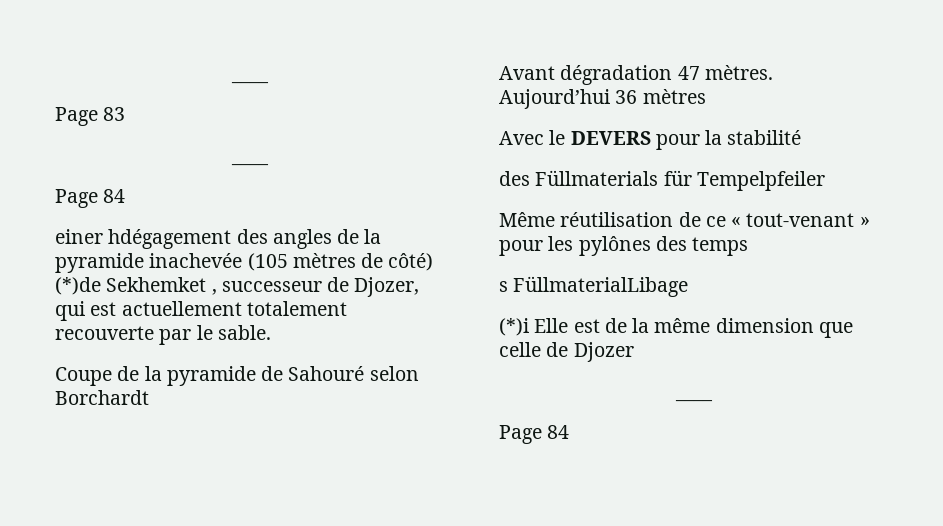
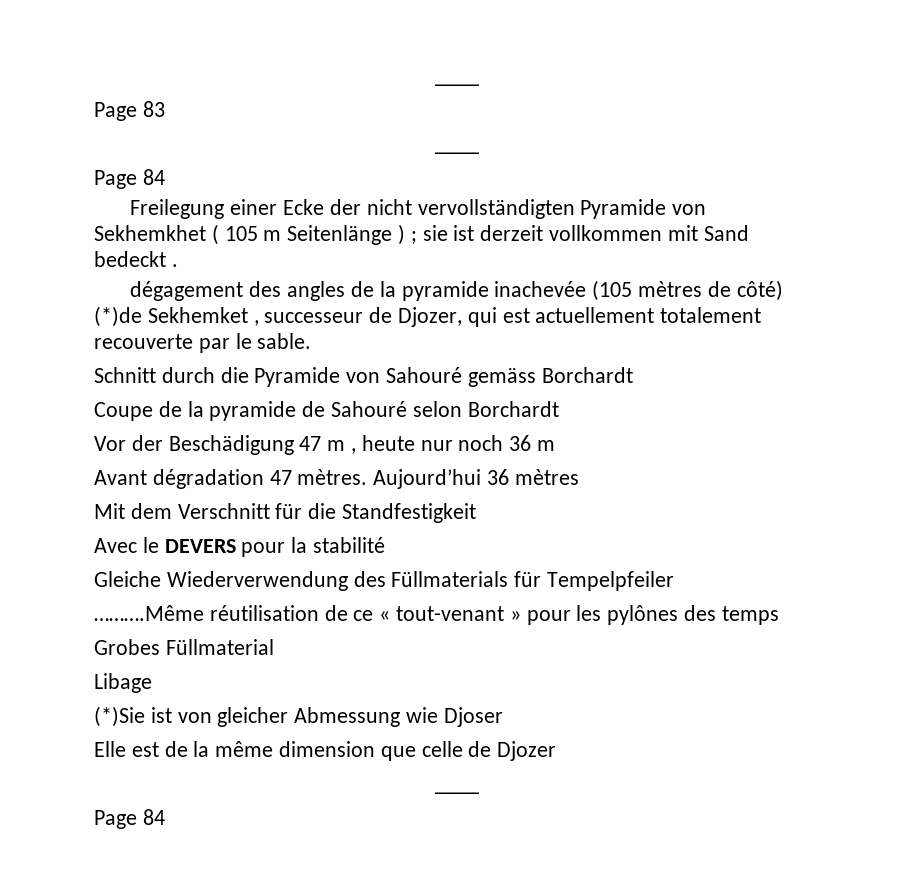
- einer hdégagement des angles de la pyramide inachevée (105 mètres de côté) (*)de Sekhemket , successeur de Djozer, qui est actuellement totalement recouverte par le sable.
+ Freilegung einer Ecke der nicht vervollständigten Pyramide von Sekhemkhet ( 105 m Seitenlänge ) ; sie ist derzeit vollkommen mit Sand bedeckt .
+ dégagement des angles de la pyramide inachevée (105 mètres de côté) (*)de Sekhemket , successeur de Djozer, qui est actuellement totalement recouverte par le sable.
+ Schnitt durch die Pyramide von Sahouré gemäss Borchardt
+ Vor der Beschädigung 47 m , heute nur noch 36 m
+ Mit dem Verschnitt für die Standfestigkeit
- des Füllmaterials für Tempelpfeiler
+ Gleiche Wiederverwendung des Füllmaterials für Tempelpfeiler
- Même réutilisation de ce « tout-venant » pour les pylônes des temps
+ ……….Même réutilisation de ce « tout-venant » pour les pylônes des temps
- s FüllmaterialLibage
- (*)i Elle est de la même dimension que celle de Djozer
+ Grobes Füllmaterial
+ Libage
+ (*)Sie ist von gleicher Abmessung wie Djoser
+ Elle est de la même dimension que celle de Djozer

